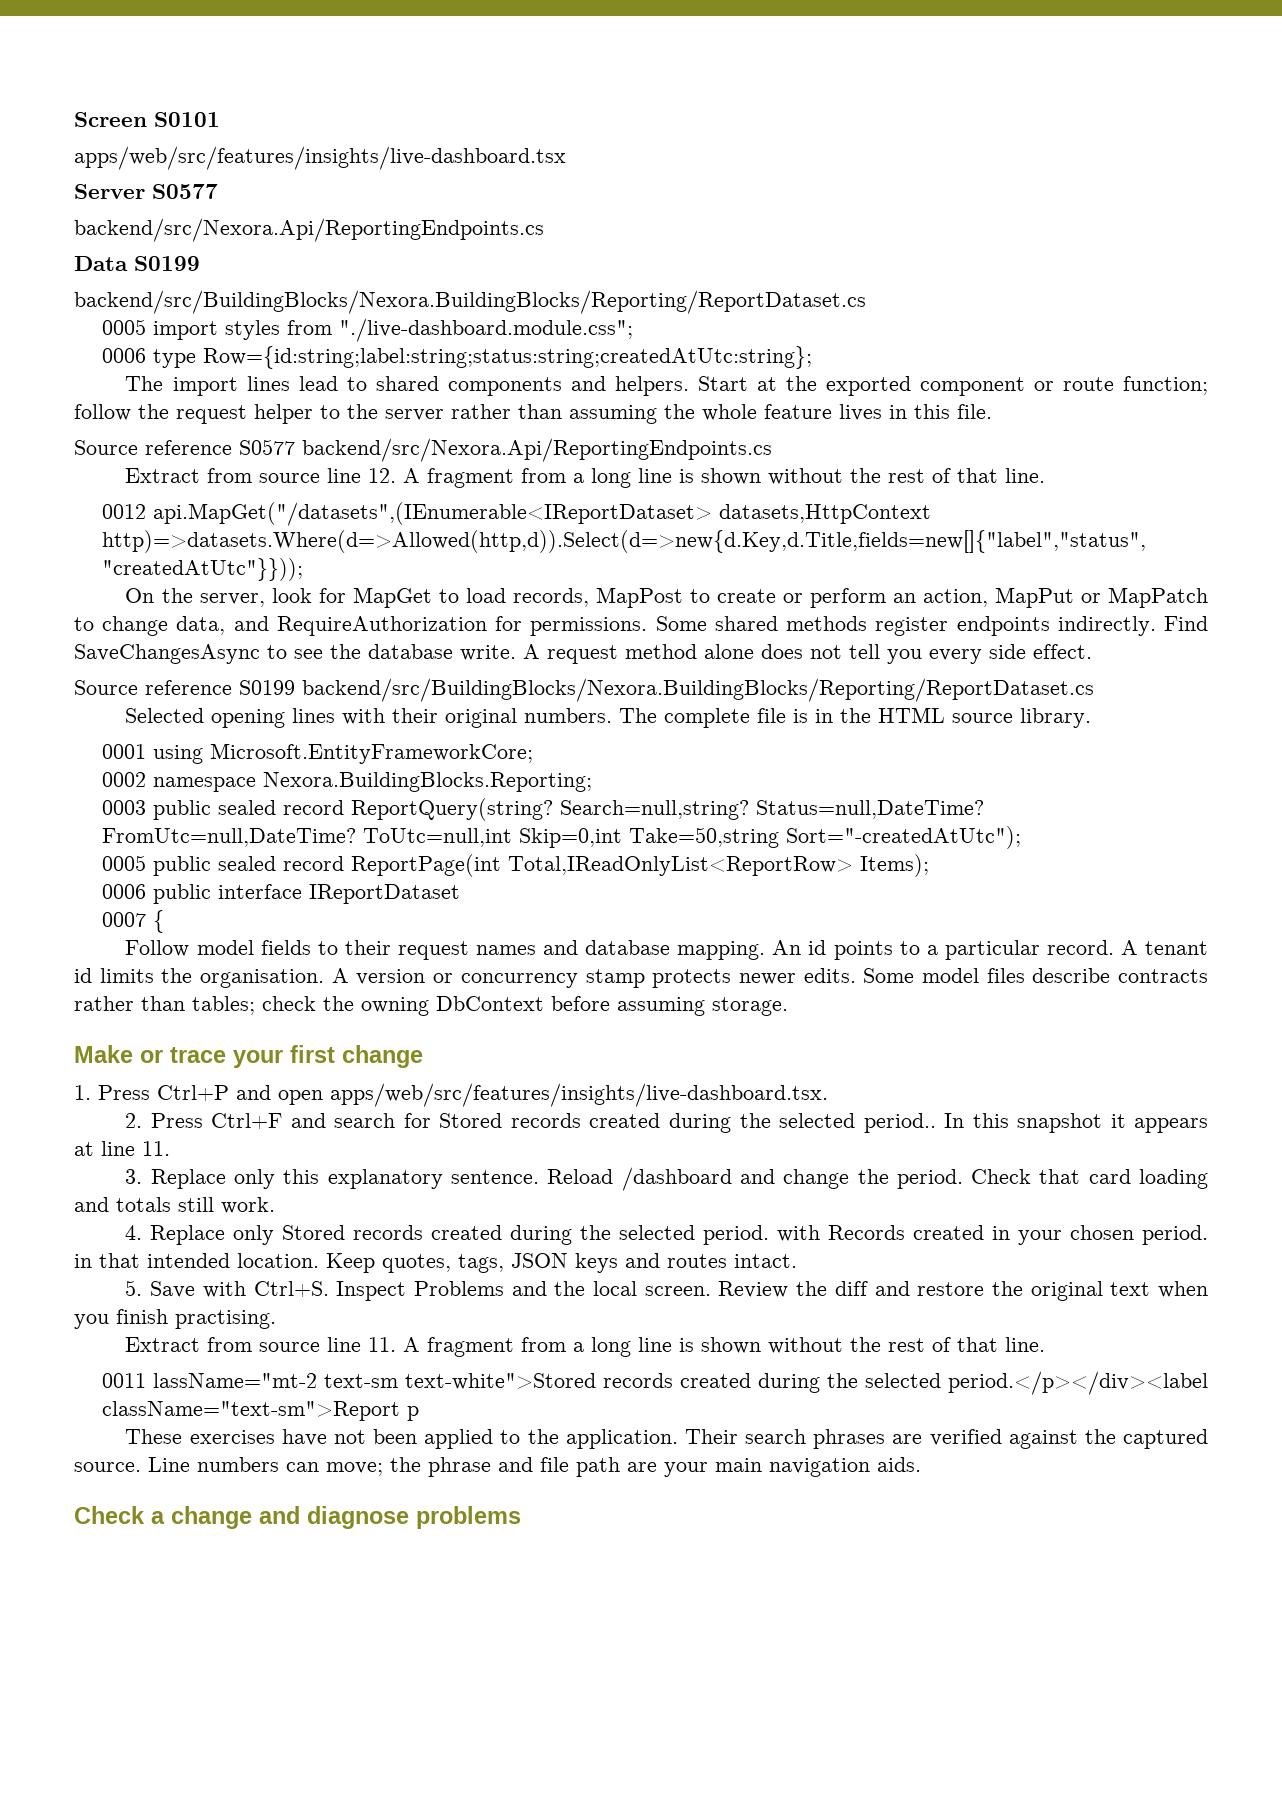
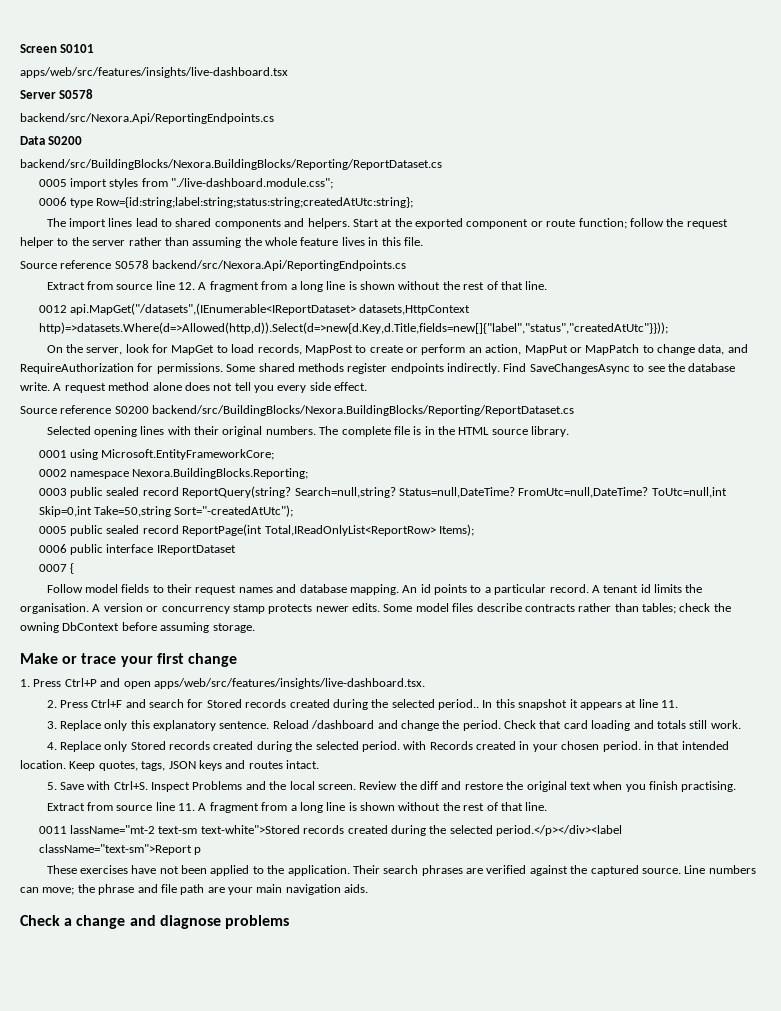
- Server S0577
+ Server S0578
- Data S0199
+ Data S0200
- Source reference S0577 backend/src/Nexora.Api/ReportingEndpoints.cs
+ Source reference S0578 backend/src/Nexora.Api/ReportingEndpoints.cs
- Source reference S0199 backend/src/BuildingBlocks/Nexora.BuildingBlocks/Reporting/ReportDataset.cs
+ Source reference S0200 backend/src/BuildingBlocks/Nexora.BuildingBlocks/Reporting/ReportDataset.cs

